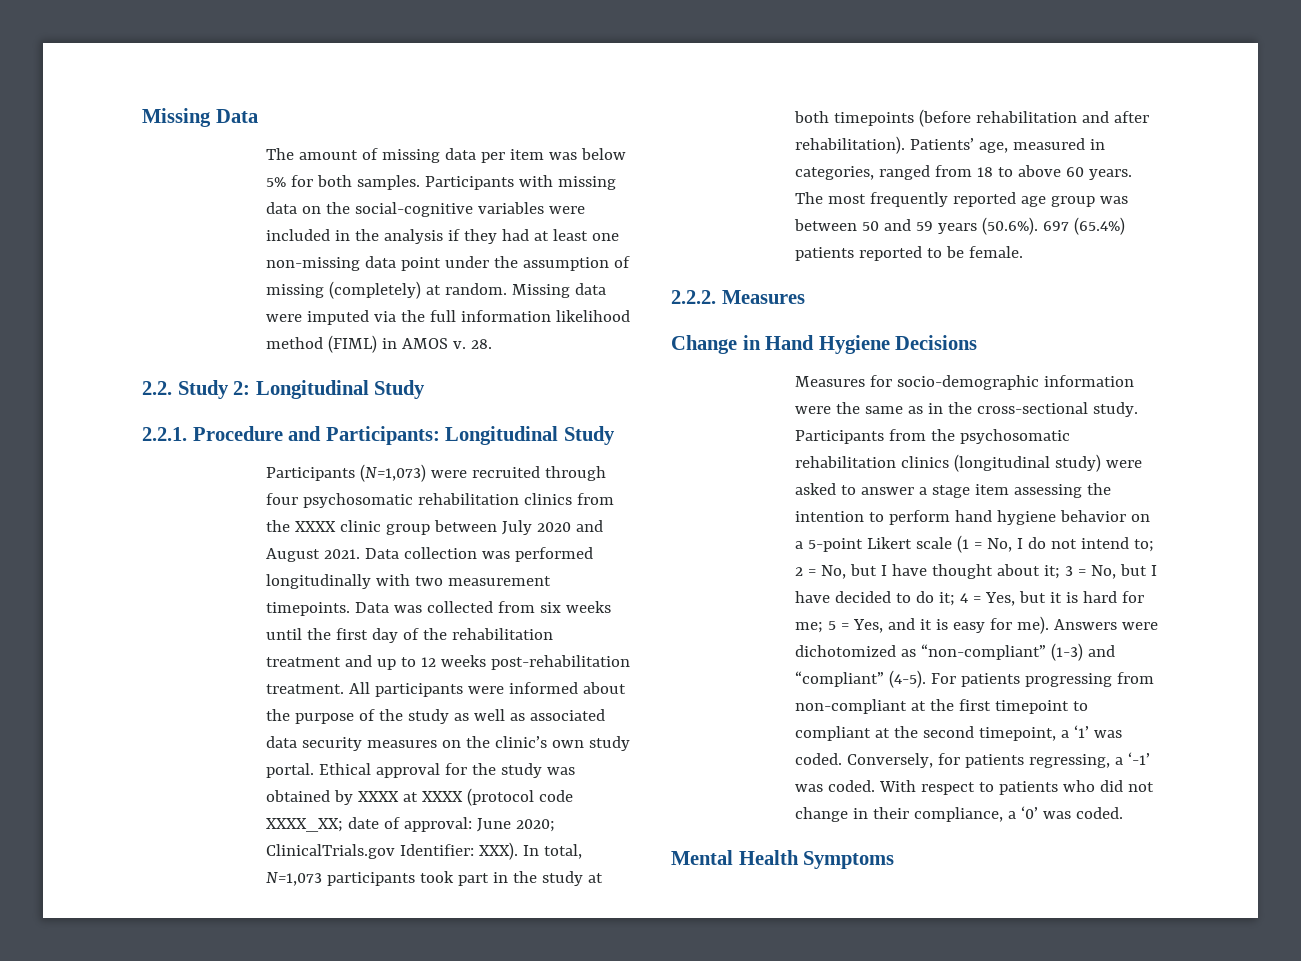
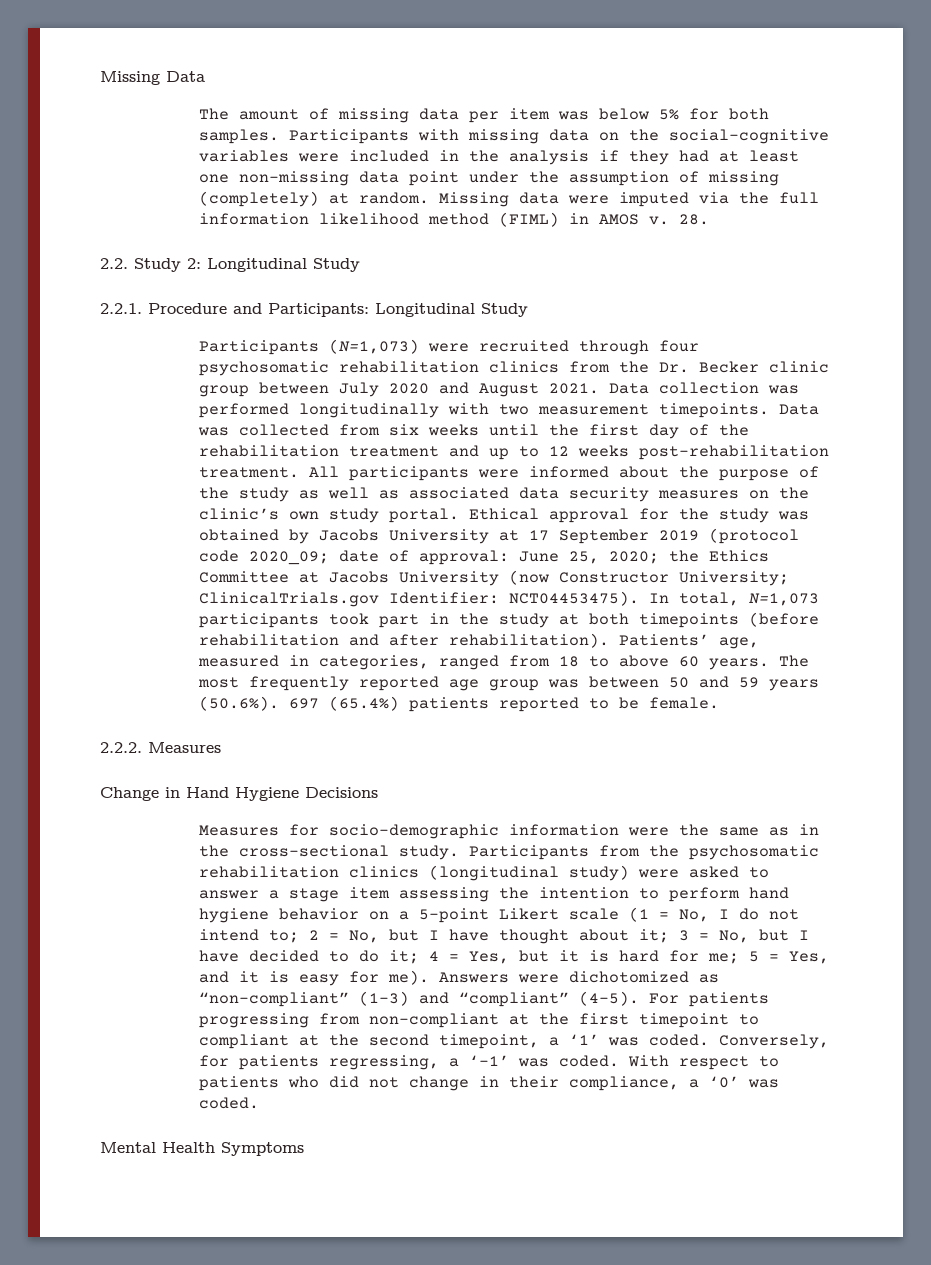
- Participants (N=1,073) were recruited through four psychosomatic rehabilitation clinics from the XXXX clinic group between July 2020 and August 2021.
+ Participants (N=1,073) were recruited through four psychosomatic rehabilitation clinics from the Dr. Becker clinic group between July 2020 and August 2021.
- Ethical approval for the study was obtained by XXXX at XXXX (protocol code XXXX_XX; date of approval: June 2020; ClinicalTrials.gov Identifier: XXX).
+ Ethical approval for the study was obtained by Jacobs University at 17 September 2019 (protocol code 2020_09; date of approval: June 25, 2020; the Ethics Committee at Jacobs University (now Constructor University; ClinicalTrials.gov Identifier: NCT04453475).

